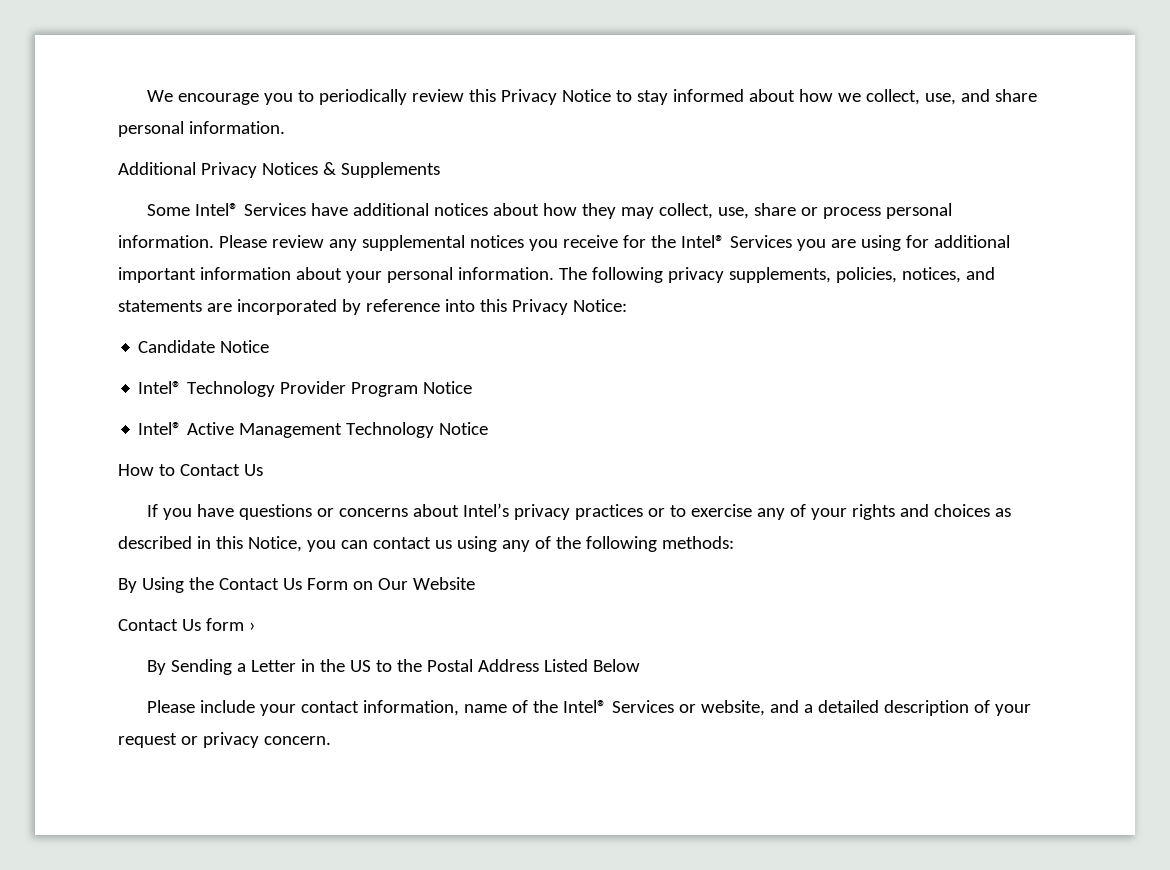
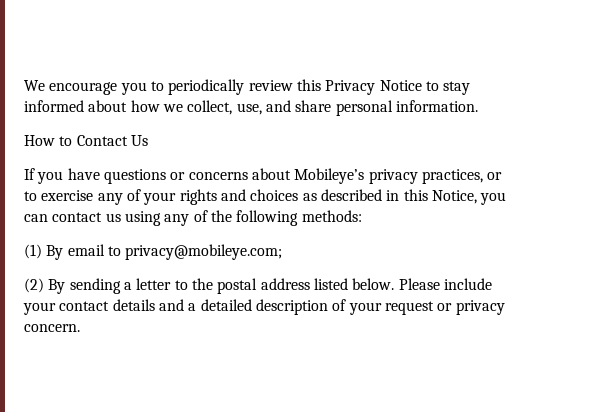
- Additional Privacy Notices & Supplements
- Some Intel® Services have additional notices about how they may collect, use, share or process personal information. Please review any supplemental notices you receive for the Intel® Services you are using for additional important information about your personal information. The following privacy supplements, policies, notices, and statements are incorporated by reference into this Privacy Notice:
- Candidate Notice
- Intel® Technology Provider Program Notice
- Intel® Active Management Technology Notice
- If you have questions or concerns about Intel’s privacy practices or to exercise any of your rights and choices as described in this Notice, you can contact us using any of the following methods:
+ If you have questions or concerns about Mobileye’s privacy practices, or to exercise any of your rights and choices as described in this Notice, you can contact us using any of the following methods:
- By Using the Contact Us Form on Our Website
- Contact Us form ›
- By Sending a Letter in the US to the Postal Address Listed Below
- Please include your contact information, name of the Intel® Services or website, and a detailed description of your request or privacy concern.
+ (1) By email to privacy@mobileye.com;
+ (2) By sending a letter to the postal address listed below. Please include your contact details and a detailed description of your request or privacy concern.

